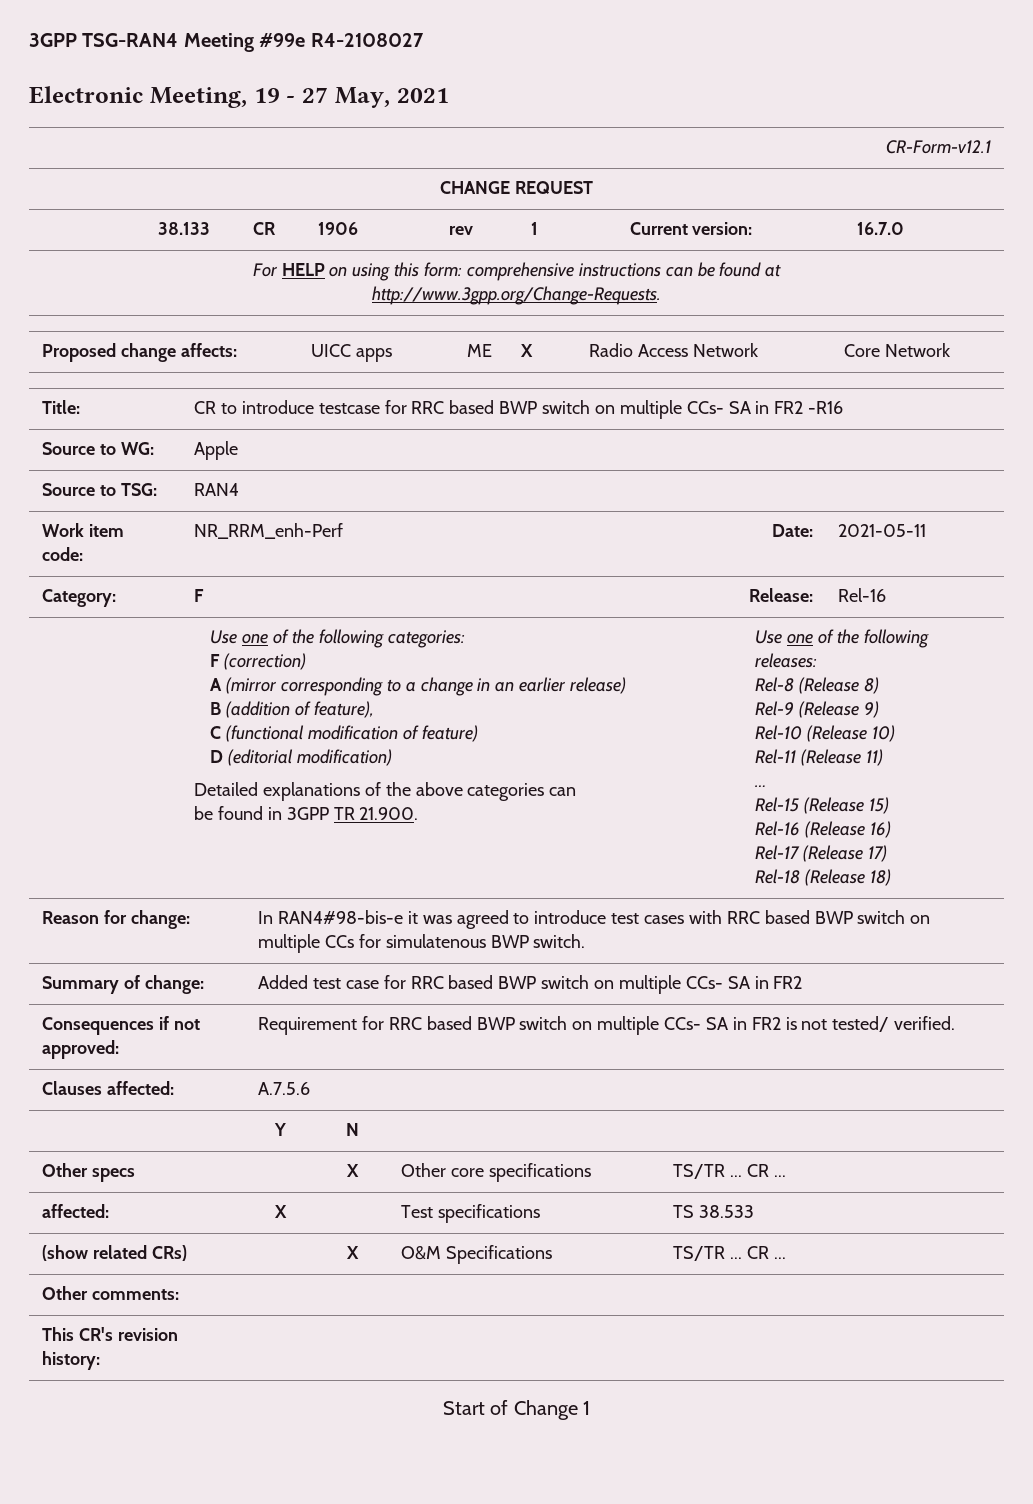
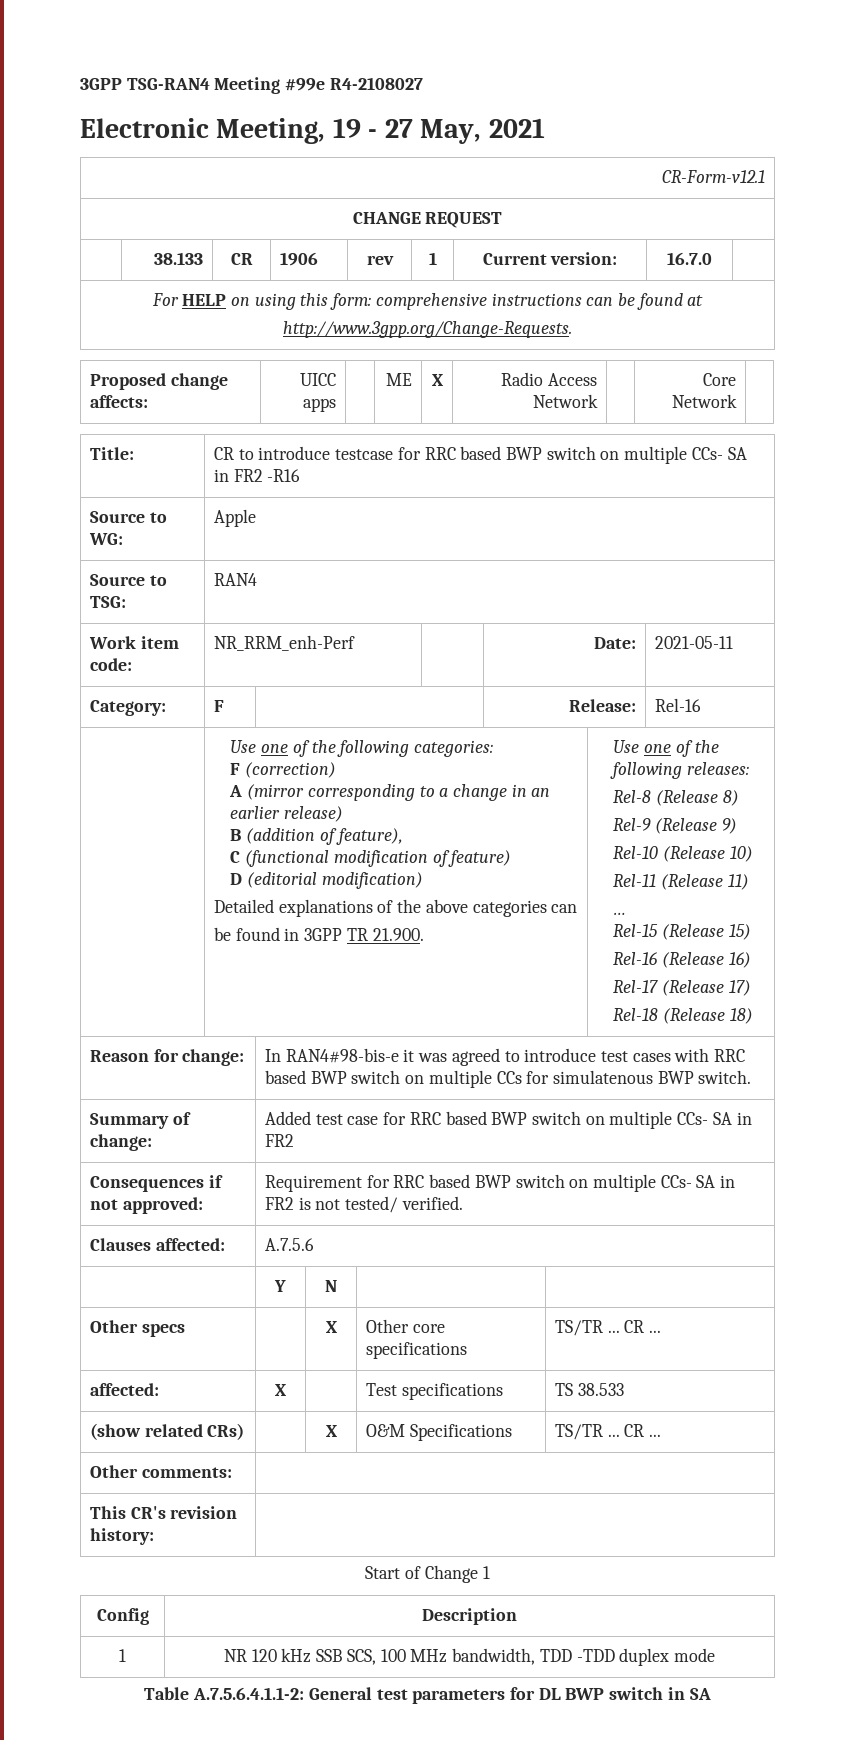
+ Config | Description
+ 1 | NR 120 kHz SSB SCS, 100 MHz bandwidth, TDD -TDD duplex mode
+ Table A.7.5.6.4.1.1-2: General test parameters for DL BWP switch in SA

